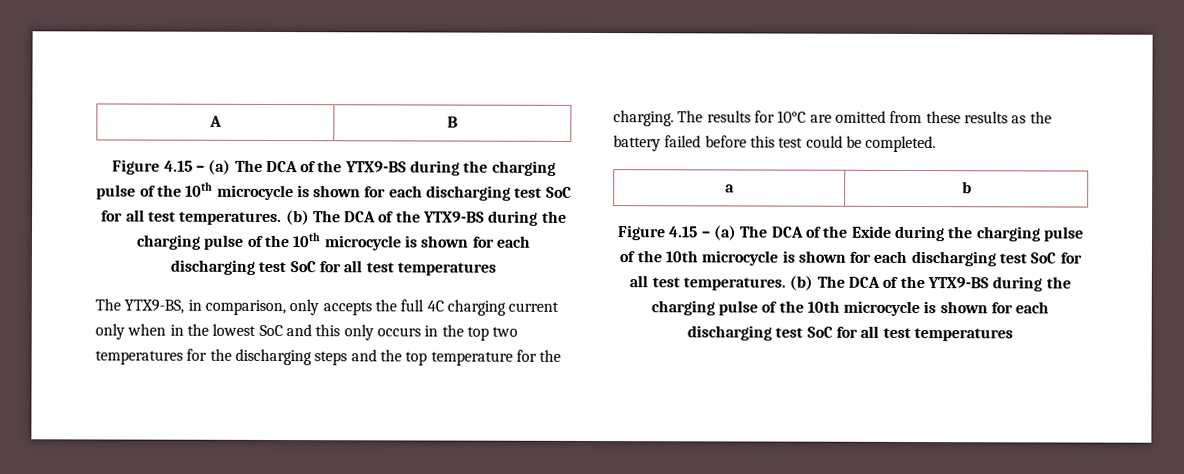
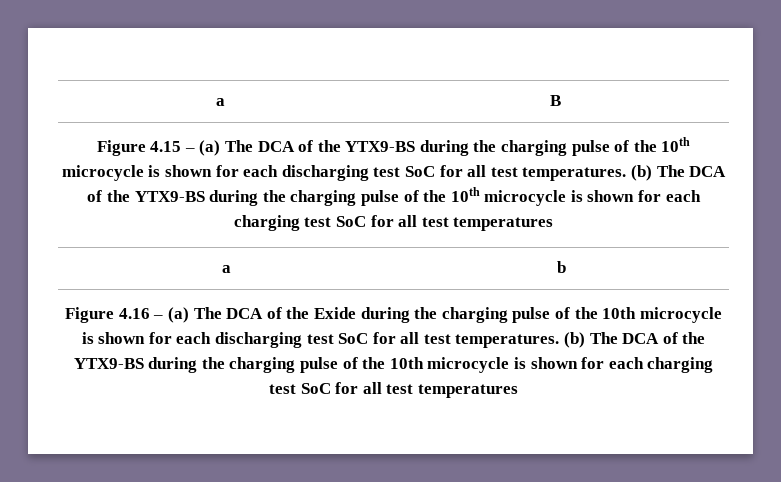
- A | B
+ a | B
- Figure 4.15 – (a) The DCA of the YTX9-BS during the charging pulse of the 10th microcycle is shown for each discharging test SoC for all test temperatures. (b) The DCA of the YTX9-BS during the charging pulse of the 10th microcycle is shown for each discharging test SoC for all test temperatures
- The YTX9-BS, in comparison, only accepts the full 4C charging current only when in the lowest SoC and this only occurs in the top two temperatures for the discharging steps and the top temperature for the charging. The results for 10°C are omitted from these results as the battery failed before this test could be completed.
+ Figure 4.15 – (a) The DCA of the YTX9-BS during the charging pulse of the 10th microcycle is shown for each discharging test SoC for all test temperatures. (b) The DCA of the YTX9-BS during the charging pulse of the 10th microcycle is shown for each charging test SoC for all test temperatures
- Figure 4.15 – (a) The DCA of the Exide during the charging pulse of the 10th microcycle is shown for each discharging test SoC for all test temperatures. (b) The DCA of the YTX9-BS during the charging pulse of the 10th microcycle is shown for each discharging test SoC for all test temperatures
+ Figure 4.16 – (a) The DCA of the Exide during the charging pulse of the 10th microcycle is shown for each discharging test SoC for all test temperatures. (b) The DCA of the YTX9-BS during the charging pulse of the 10th microcycle is shown for each charging test SoC for all test temperatures

